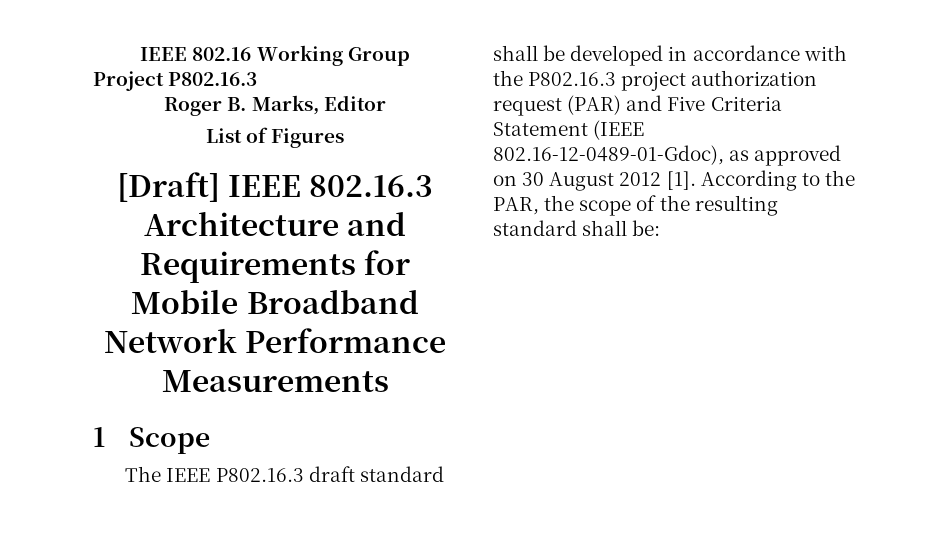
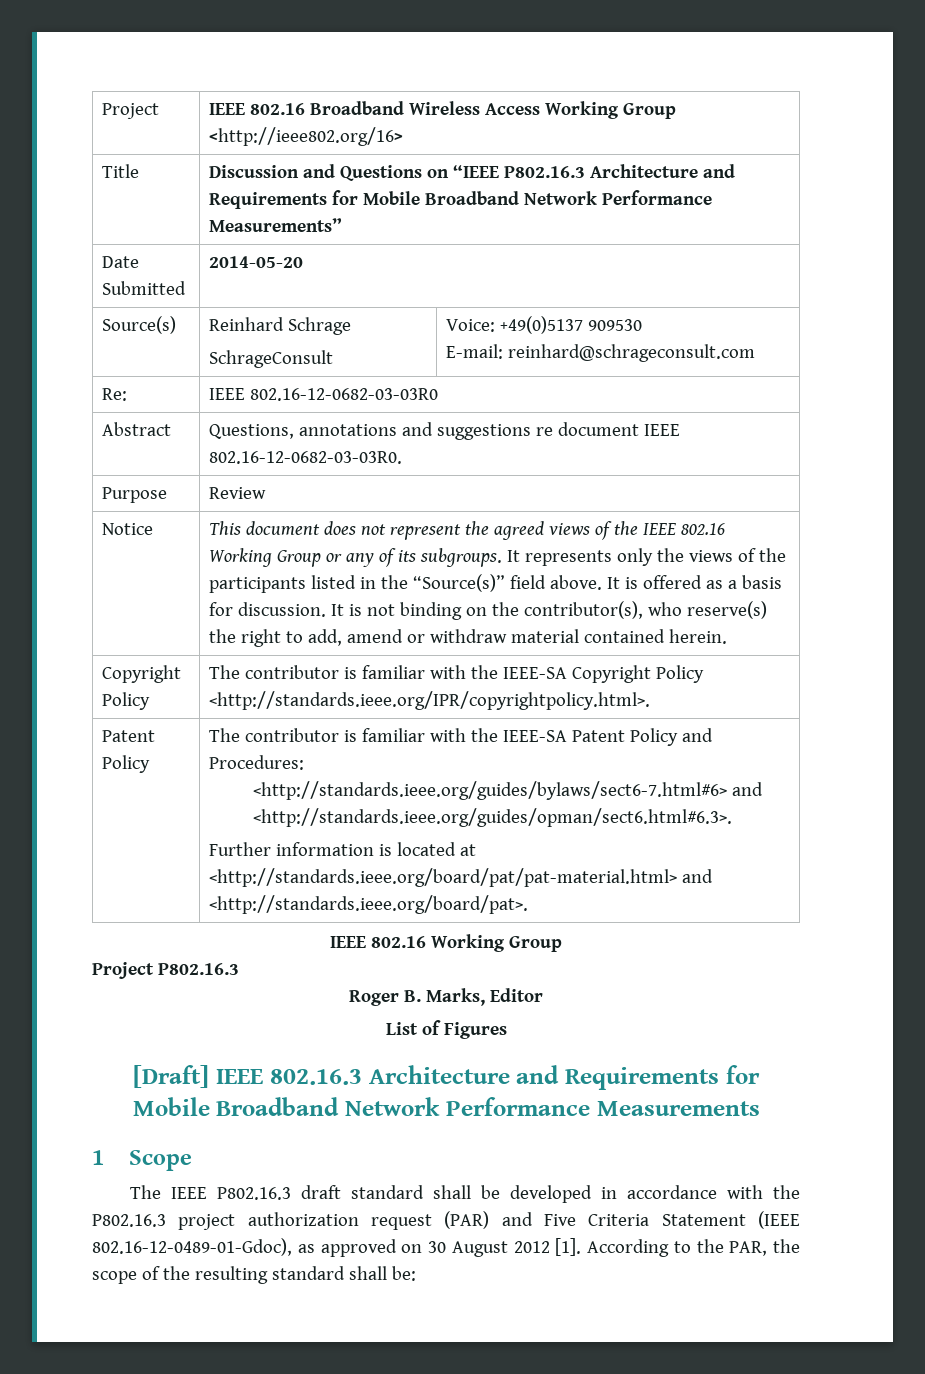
+ Project | IEEE 802.16 Broadband Wireless Access Working Group <http://ieee802.org/16>
+ Title | Discussion and Questions on “IEEE P802.16.3 Architecture and Requirements for Mobile Broadband Network Performance Measurements”
+ Date Submitted | 2014-05-20
+ Source(s) | Reinhard Schrage
+ SchrageConsult | Voice: +49(0)5137 909530
+ E-mail: reinhard@schrageconsult.com
+ Re: | IEEE 802.16-12-0682-03-03R0
+ Abstract | Questions, annotations and suggestions re document IEEE 802.16-12-0682-03-03R0.
+ Purpose | Review
+ Notice | This document does not represent the agreed views of the IEEE 802.16 Working Group or any of its subgroups. It represents only the views of the participants listed in the “Source(s)” field above. It is offered as a basis for discussion. It is not binding on the contributor(s), who reserve(s) the right to add, amend or withdraw material contained herein.
+ Copyright Policy | The contributor is familiar with the IEEE-SA Copyright Policy <http://standards.ieee.org/IPR/copyrightpolicy.html>.
+ Patent Policy | The contributor is familiar with the IEEE-SA Patent Policy and Procedures:
+ <http://standards.ieee.org/guides/bylaws/sect6-7.html#6> and <http://standards.ieee.org/guides/opman/sect6.html#6.3>.
+ Further information is located at <http://standards.ieee.org/board/pat/pat-material.html> and <http://standards.ieee.org/board/pat>.

